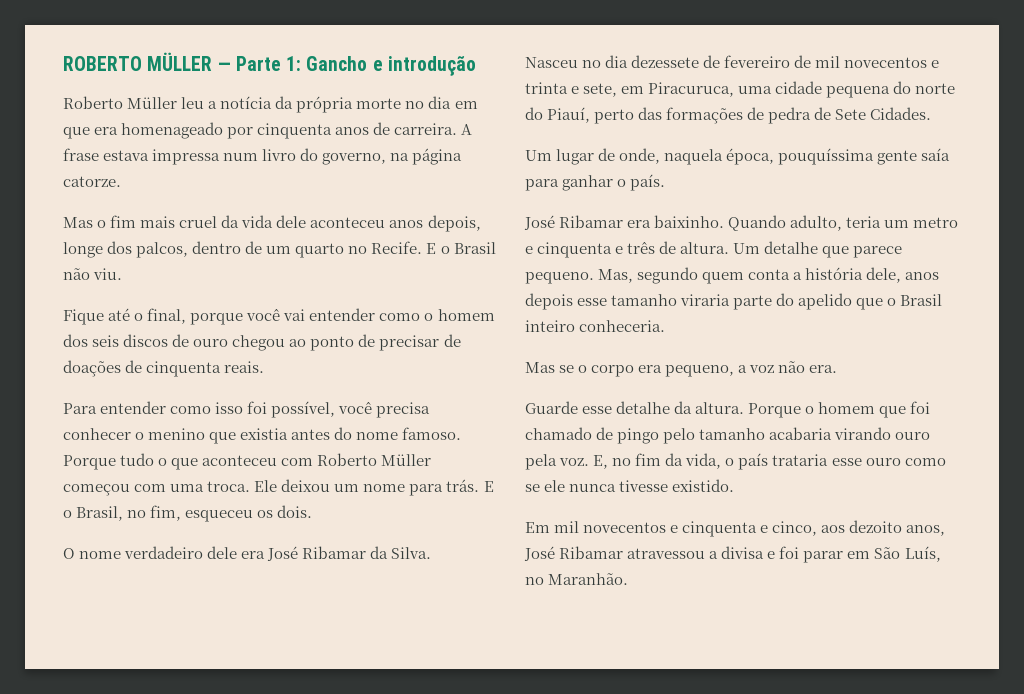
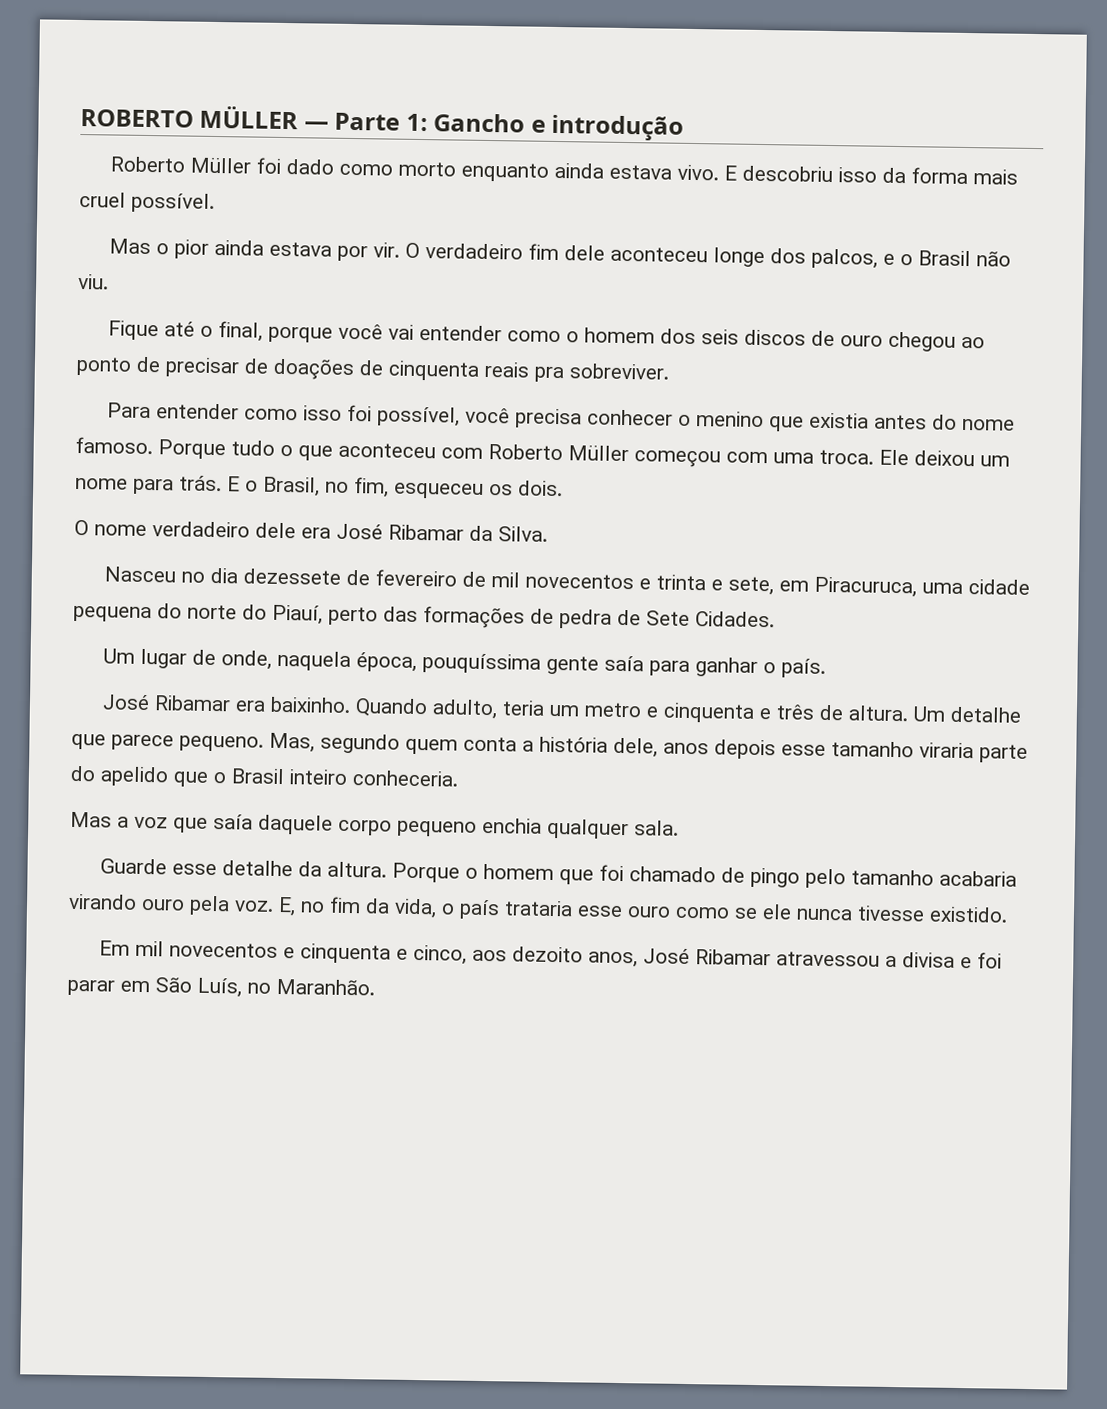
- Roberto Müller leu a notícia da própria morte no dia em que era homenageado por cinquenta anos de carreira. A frase estava impressa num livro do governo, na página catorze.
- Mas o fim mais cruel da vida dele aconteceu anos depois, longe dos palcos, dentro de um quarto no Recife. E o Brasil não viu.
+ Roberto Müller foi dado como morto enquanto ainda estava vivo. E descobriu isso da forma mais cruel possível.
+ Mas o pior ainda estava por vir. O verdadeiro fim dele aconteceu longe dos palcos, e o Brasil não viu.
- Fique até o final, porque você vai entender como o homem dos seis discos de ouro chegou ao ponto de precisar de doações de cinquenta reais.
+ Fique até o final, porque você vai entender como o homem dos seis discos de ouro chegou ao ponto de precisar de doações de cinquenta reais pra sobreviver.
- Mas se o corpo era pequeno, a voz não era.
+ Mas a voz que saía daquele corpo pequeno enchia qualquer sala.

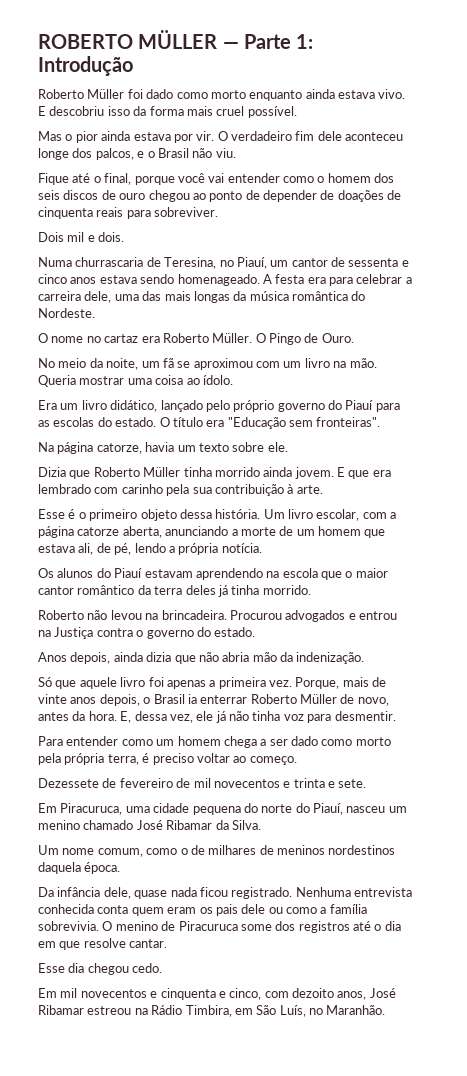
- ROBERTO MÜLLER — Parte 1: Gancho e introdução
+ ROBERTO MÜLLER — Parte 1: Introdução
- Fique até o final, porque você vai entender como o homem dos seis discos de ouro chegou ao ponto de precisar de doações de cinquenta reais pra sobreviver.
+ Fique até o final, porque você vai entender como o homem dos seis discos de ouro chegou ao ponto de depender de doações de cinquenta reais para sobreviver.
- Para entender como isso foi possível, você precisa conhecer o menino que existia antes do nome famoso. Porque tudo o que aconteceu com Roberto Müller começou com uma troca. Ele deixou um nome para trás. E o Brasil, no fim, esqueceu os dois.
- O nome verdadeiro dele era José Ribamar da Silva.
- Nasceu no dia dezessete de fevereiro de mil novecentos e trinta e sete, em Piracuruca, uma cidade pequena do norte do Piauí, perto das formações de pedra de Sete Cidades.
- Um lugar de onde, naquela época, pouquíssima gente saía para ganhar o país.
- José Ribamar era baixinho. Quando adulto, teria um metro e cinquenta e três de altura. Um detalhe que parece pequeno. Mas, segundo quem conta a história dele, anos depois esse tamanho viraria parte do apelido que o Brasil inteiro conheceria.
- Mas a voz que saía daquele corpo pequeno enchia qualquer sala.
- Guarde esse detalhe da altura. Porque o homem que foi chamado de pingo pelo tamanho acabaria virando ouro pela voz. E, no fim da vida, o país trataria esse ouro como se ele nunca tivesse existido.
+ Dois mil e dois.
+ Numa churrascaria de Teresina, no Piauí, um cantor de sessenta e cinco anos estava sendo homenageado. A festa era para celebrar a carreira dele, uma das mais longas da música romântica do Nordeste.
+ O nome no cartaz era Roberto Müller. O Pingo de Ouro.
+ No meio da noite, um fã se aproximou com um livro na mão. Queria mostrar uma coisa ao ídolo.
+ Era um livro didático, lançado pelo próprio governo do Piauí para as escolas do estado. O título era "Educação sem fronteiras".
+ Na página catorze, havia um texto sobre ele.
+ Dizia que Roberto Müller tinha morrido ainda jovem. E que era lembrado com carinho pela sua contribuição à arte.
+ Esse é o primeiro objeto dessa história. Um livro escolar, com a página catorze aberta, anunciando a morte de um homem que estava ali, de pé, lendo a própria notícia.
+ Os alunos do Piauí estavam aprendendo na escola que o maior cantor romântico da terra deles já tinha morrido.
+ Roberto não levou na brincadeira. Procurou advogados e entrou na Justiça contra o governo do estado.
+ Anos depois, ainda dizia que não abria mão da indenização.
+ Só que aquele livro foi apenas a primeira vez. Porque, mais de vinte anos depois, o Brasil ia enterrar Roberto Müller de novo, antes da hora. E, dessa vez, ele já não tinha voz para desmentir.
+ Para entender como um homem chega a ser dado como morto pela própria terra, é preciso voltar ao começo.
+ Dezessete de fevereiro de mil novecentos e trinta e sete.
+ Em Piracuruca, uma cidade pequena do norte do Piauí, nasceu um menino chamado José Ribamar da Silva.
+ Um nome comum, como o de milhares de meninos nordestinos daquela época.
+ Da infância dele, quase nada ficou registrado. Nenhuma entrevista conhecida conta quem eram os pais dele ou como a família sobrevivia. O menino de Piracuruca some dos registros até o dia em que resolve cantar.
+ Esse dia chegou cedo.
- Em mil novecentos e cinquenta e cinco, aos dezoito anos, José Ribamar atravessou a divisa e foi parar em São Luís, no Maranhão.
+ Em mil novecentos e cinquenta e cinco, com dezoito anos, José Ribamar estreou na Rádio Timbira, em São Luís, no Maranhão.

